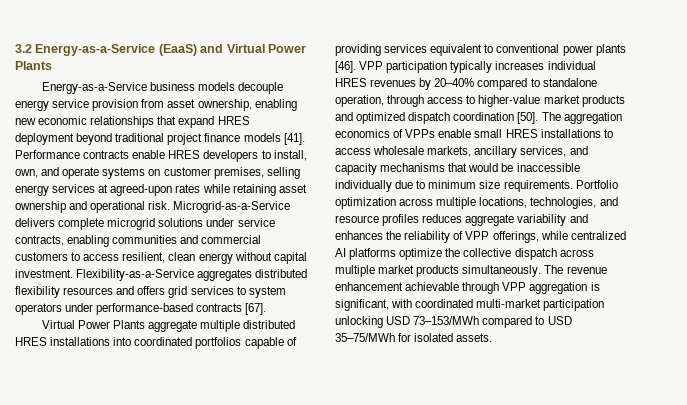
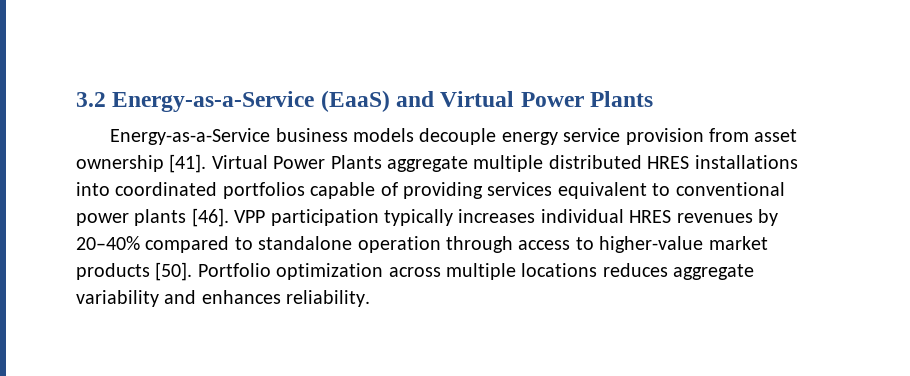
- Energy-as-a-Service business models decouple energy service provision from asset ownership, enabling new economic relationships that expand HRES deployment beyond traditional project finance models [41]. Performance contracts enable HRES developers to install, own, and operate systems on customer premises, selling energy services at agreed-upon rates while retaining asset ownership and operational risk. Microgrid-as-a-Service delivers complete microgrid solutions under service contracts, enabling communities and commercial customers to access resilient, clean energy without capital investment. Flexibility-as-a-Service aggregates distributed flexibility resources and offers grid services to system operators under performance-based contracts [67].
- Virtual Power Plants aggregate multiple distributed HRES installations into coordinated portfolios capable of providing services equivalent to conventional power plants [46].
+ Energy-as-a-Service business models decouple energy service provision from asset ownership [41]. Virtual Power Plants aggregate multiple distributed HRES installations into coordinated portfolios capable of providing services equivalent to conventional power plants [46].
- VPP participation typically increases individual HRES revenues by 20–40% compared to standalone operation, through access to higher-value market products and optimized dispatch coordination [50]. The aggregation economics of VPPs enable small HRES installations to access wholesale markets, ancillary services, and capacity mechanisms that would be inaccessible individually due to minimum size requirements. Portfolio optimization across multiple locations, technologies, and resource profiles reduces aggregate variability and enhances the reliability of VPP offerings, while centralized AI platforms optimize the collective dispatch across multiple market products simultaneously. The revenue enhancement achievable through VPP aggregation is significant, with coordinated multi-market participation unlocking USD 73–153/MWh compared to USD 35–75/MWh for isolated assets.
+ VPP participation typically increases individual HRES revenues by 20–40% compared to standalone operation through access to higher-value market products [50]. Portfolio optimization across multiple locations reduces aggregate variability and enhances reliability.

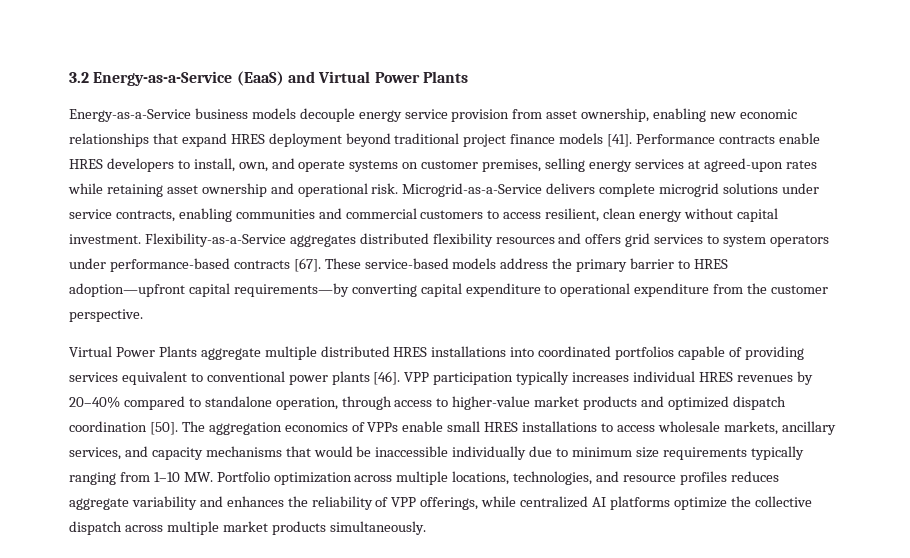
- Energy-as-a-Service business models decouple energy service provision from asset ownership [41]. Virtual Power Plants aggregate multiple distributed HRES installations into coordinated portfolios capable of providing services equivalent to conventional power plants [46].
+ Energy-as-a-Service business models decouple energy service provision from asset ownership, enabling new economic relationships that expand HRES deployment beyond traditional project finance models [41]. Performance contracts enable HRES developers to install, own, and operate systems on customer premises, selling energy services at agreed-upon rates while retaining asset ownership and operational risk. Microgrid-as-a-Service delivers complete microgrid solutions under service contracts, enabling communities and commercial customers to access resilient, clean energy without capital investment. Flexibility-as-a-Service aggregates distributed flexibility resources and offers grid services to system operators under performance-based contracts [67]. These service-based models address the primary barrier to HRES adoption—upfront capital requirements—by converting capital expenditure to operational expenditure from the customer perspective.
+ Virtual Power Plants aggregate multiple distributed HRES installations into coordinated portfolios capable of providing services equivalent to conventional power plants [46].
- VPP participation typically increases individual HRES revenues by 20–40% compared to standalone operation through access to higher-value market products [50]. Portfolio optimization across multiple locations reduces aggregate variability and enhances reliability.
+ VPP participation typically increases individual HRES revenues by 20–40% compared to standalone operation, through access to higher-value market products and optimized dispatch coordination [50]. The aggregation economics of VPPs enable small HRES installations to access wholesale markets, ancillary services, and capacity mechanisms that would be inaccessible individually due to minimum size requirements typically ranging from 1–10 MW. Portfolio optimization across multiple locations, technologies, and resource profiles reduces aggregate variability and enhances the reliability of VPP offerings, while centralized AI platforms optimize the collective dispatch across multiple market products simultaneously.

